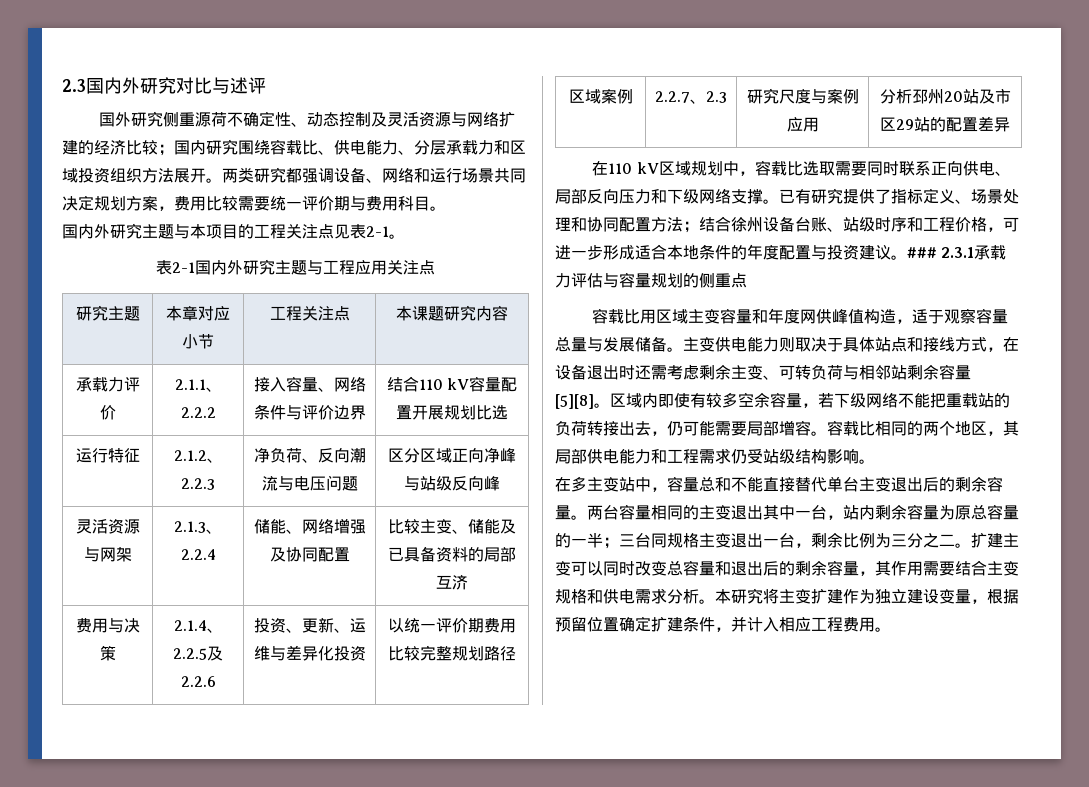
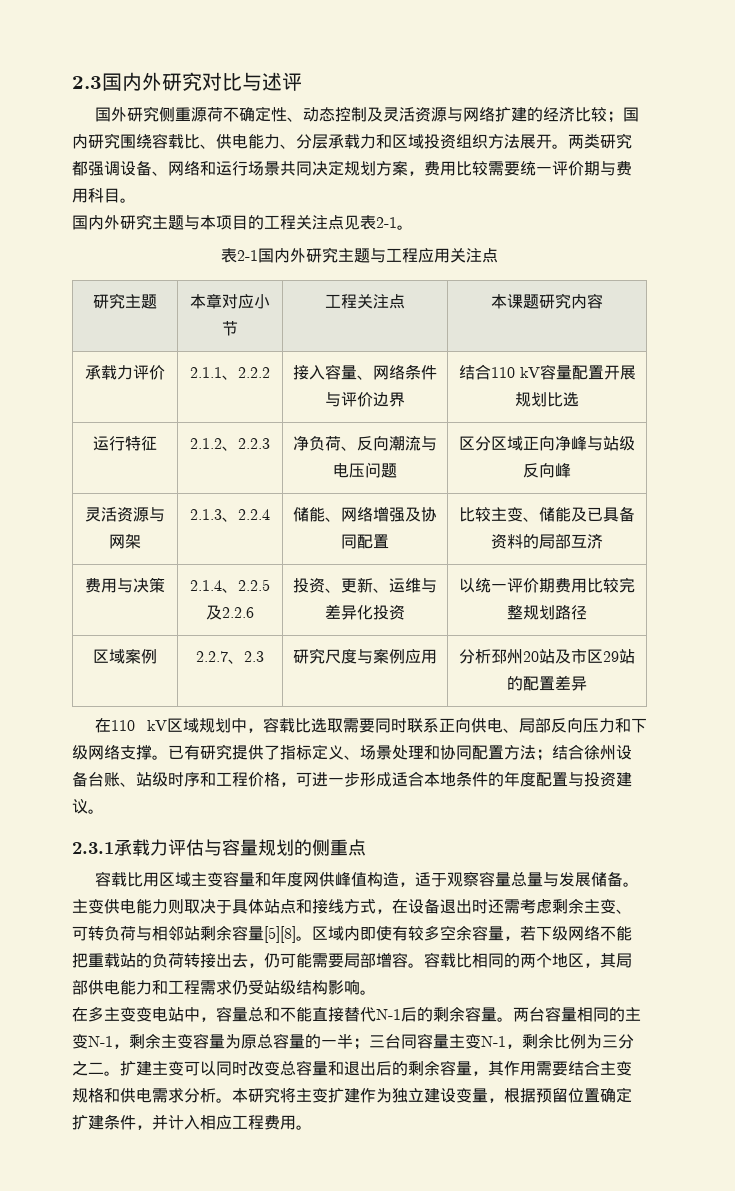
- 已有研究提供了指标定义、场景处理和协同配置方法；结合徐州设备台账、站级时序和工程价格，可进一步形成适合本地条件的年度配置与投资建议。### 2.3.1承载力评估与容量规划的侧重点
+ 已有研究提供了指标定义、场景处理和协同配置方法；结合徐州设备台账、站级时序和工程价格，可进一步形成适合本地条件的年度配置与投资建议。
+ 2.3.1承载力评估与容量规划的侧重点
- 在多主变站中，容量总和不能直接替代单台主变退出后的剩余容量。
+ 在多主变变电站中，容量总和不能直接替代N-1后的剩余容量。
- 两台容量相同的主变退出其中一台，站内剩余容量为原总容量的一半；三台同规格主变退出一台，剩余比例为三分之二。
+ 两台容量相同的主变N-1，剩余主变容量为原总容量的一半；三台同容量主变N-1，剩余比例为三分之二。

